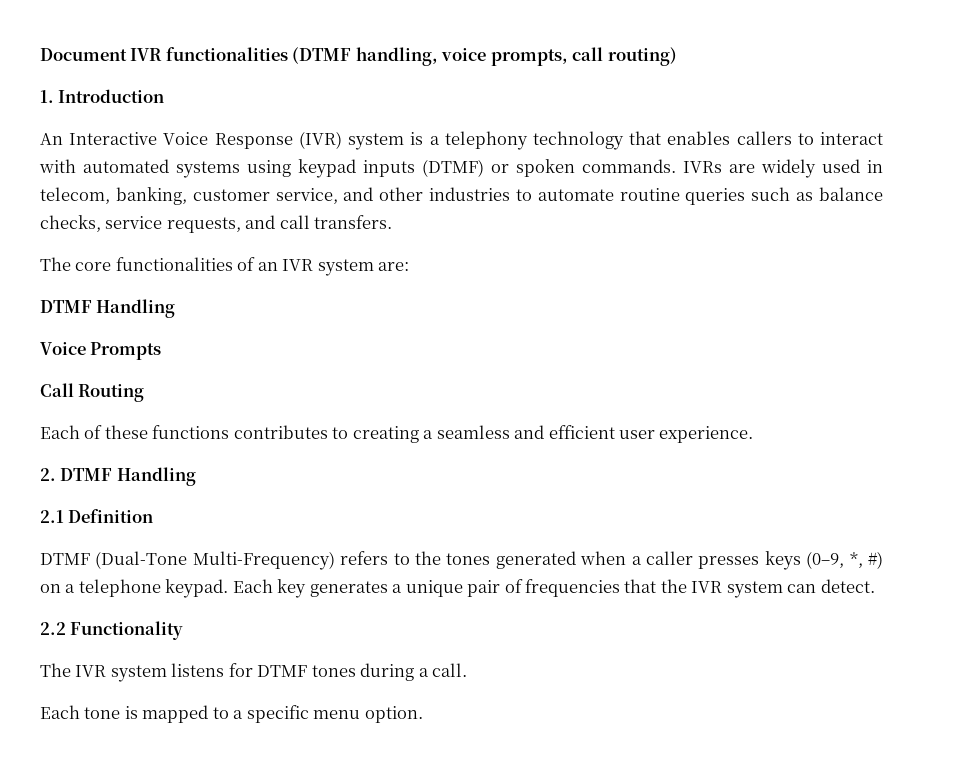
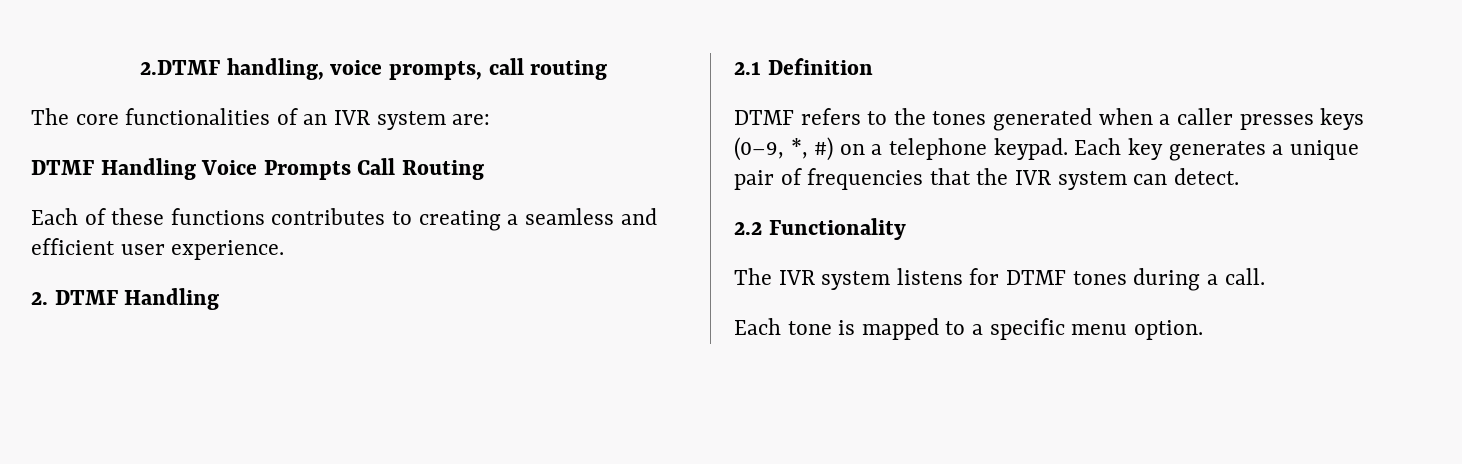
- Document IVR functionalities (DTMF handling, voice prompts, call routing)
- 1. Introduction
- An Interactive Voice Response (IVR) system is a telephony technology that enables callers to interact with automated systems using keypad inputs (DTMF) or spoken commands. IVRs are widely used in telecom, banking, customer service, and other industries to automate routine queries such as balance checks, service requests, and call transfers.
+ 2.DTMF handling, voice prompts, call routing
  The core functionalities of an IVR system are:
- DTMF Handling
- Voice Prompts
- Call Routing
+ DTMF Handling Voice Prompts Call Routing
- DTMF (Dual-Tone Multi-Frequency) refers to the tones generated when a caller presses keys (0–9, *, #) on a telephone keypad.
+ DTMF refers to the tones generated when a caller presses keys (0–9, *, #) on a telephone keypad.

